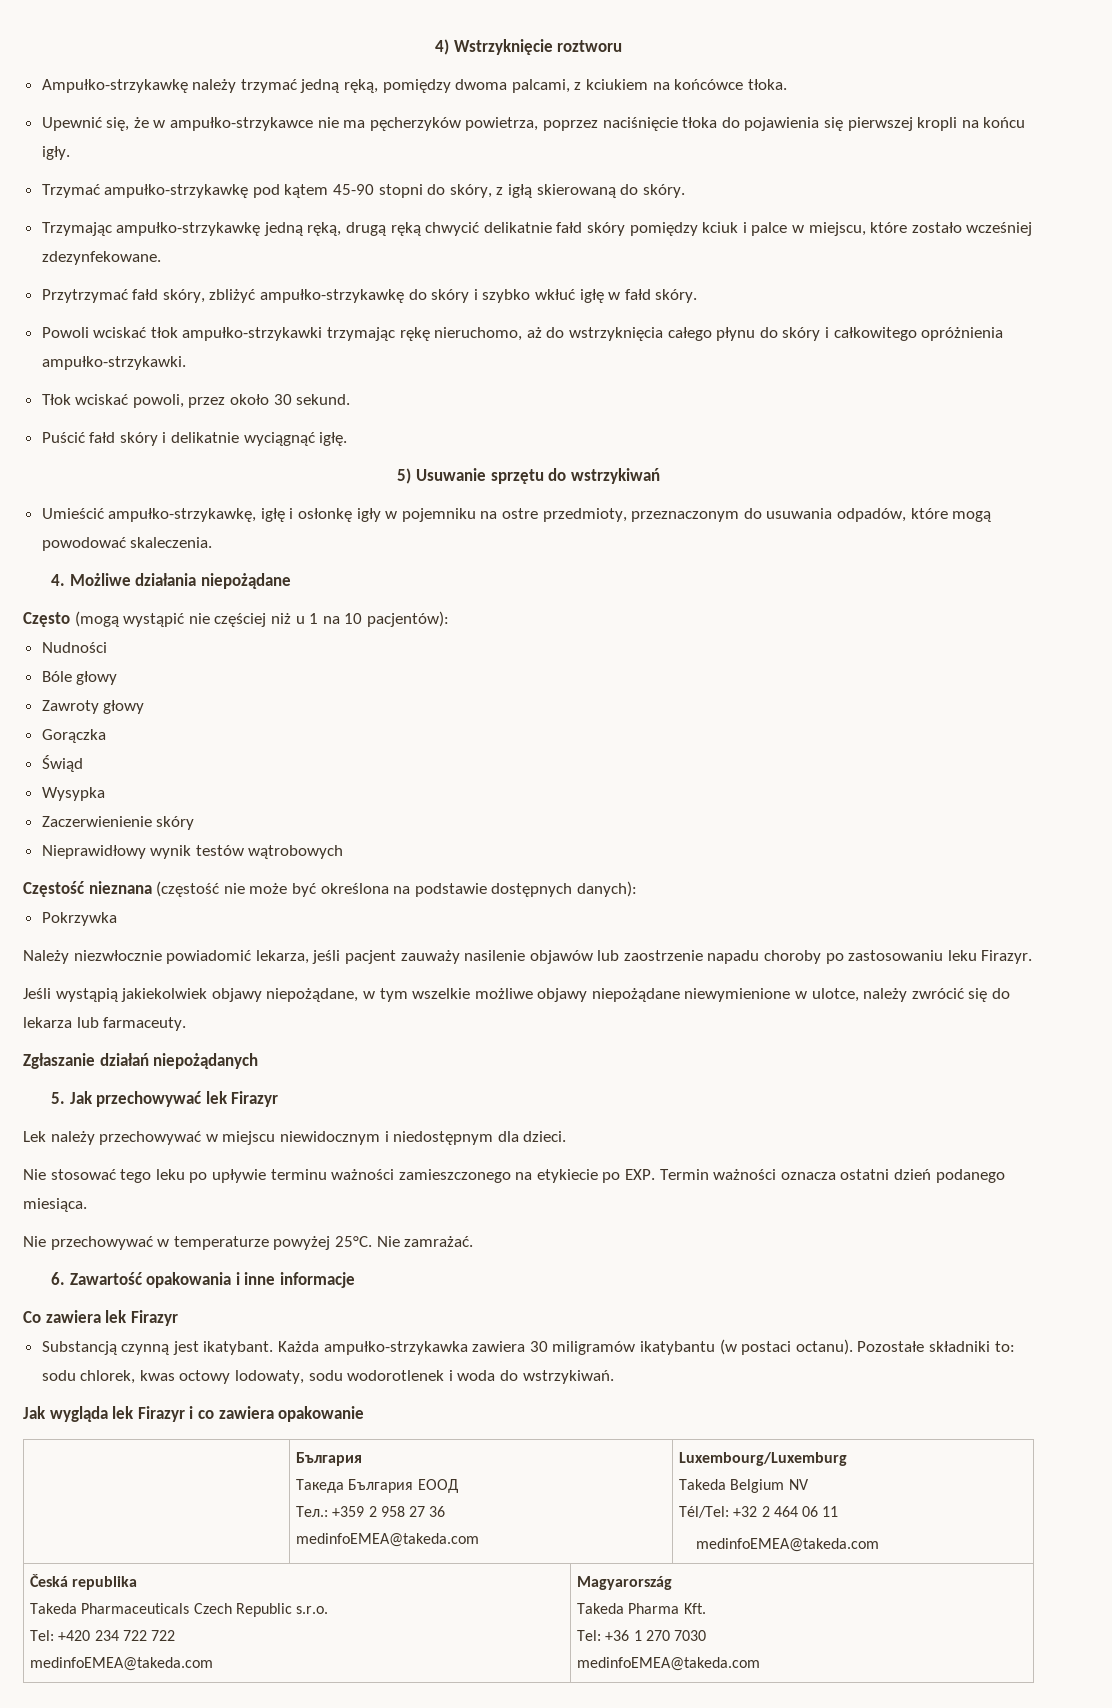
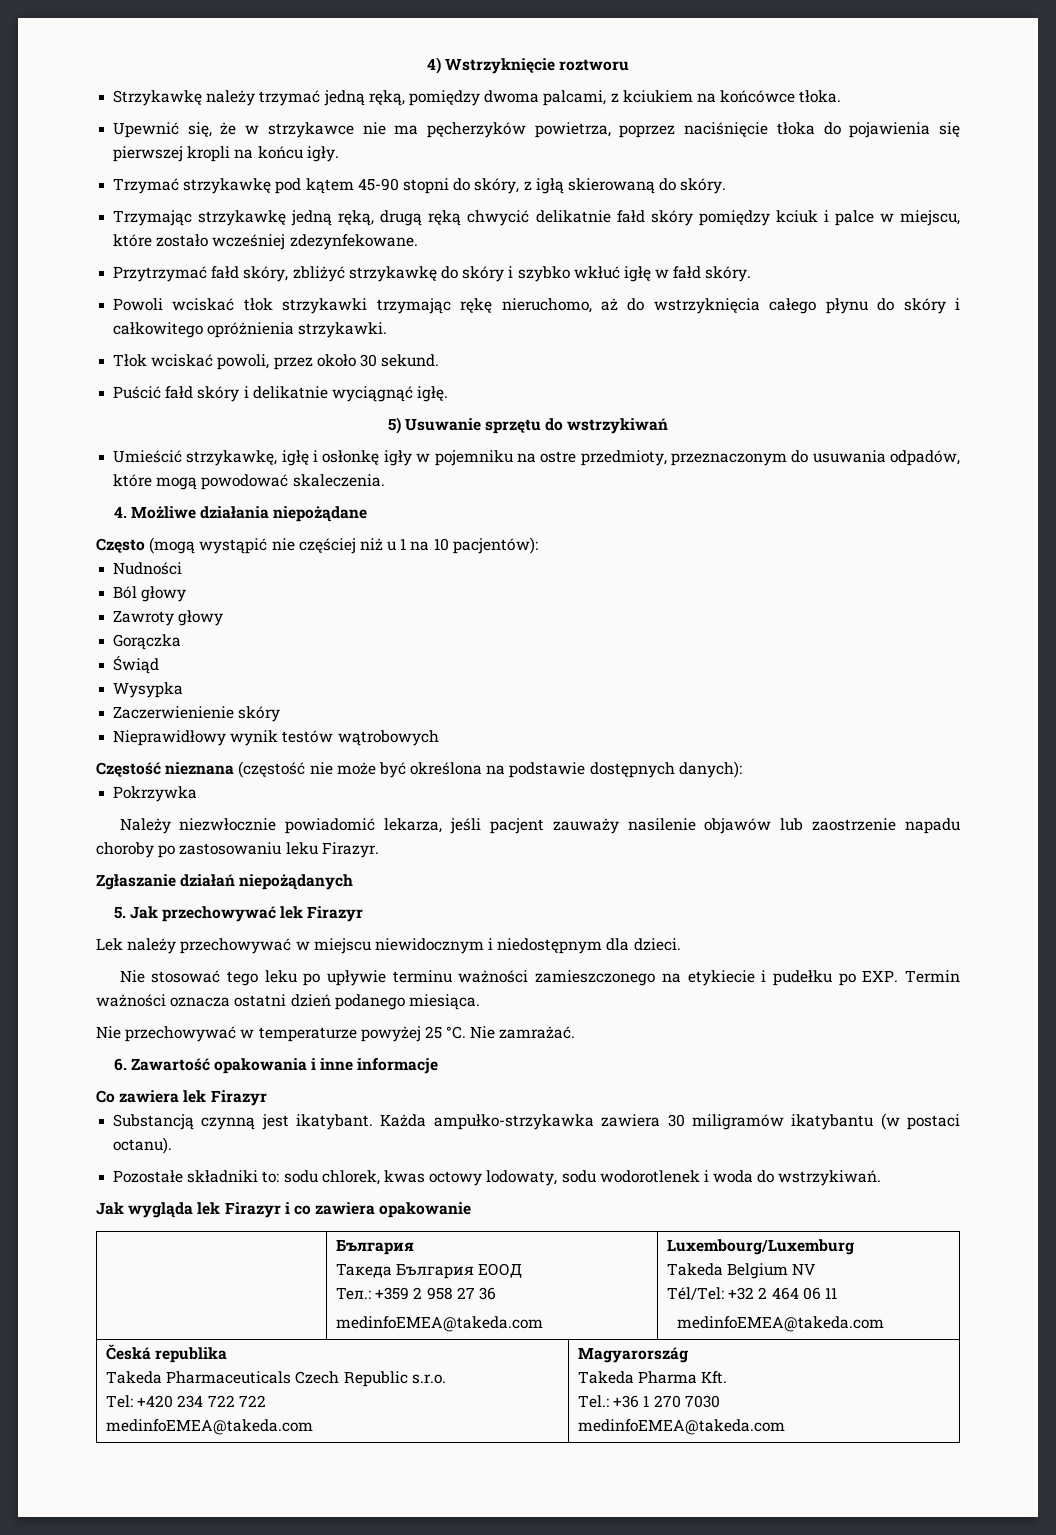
- Ampułko-strzykawkę należy trzymać jedną ręką, pomiędzy dwoma palcami, z kciukiem na końcówce tłoka.
+ Strzykawkę należy trzymać jedną ręką, pomiędzy dwoma palcami, z kciukiem na końcówce tłoka.
- Upewnić się, że w ampułko-strzykawce nie ma pęcherzyków powietrza, poprzez naciśnięcie tłoka do pojawienia się pierwszej kropli na końcu igły.
+ Upewnić się, że w strzykawce nie ma pęcherzyków powietrza, poprzez naciśnięcie tłoka do pojawienia się pierwszej kropli na końcu igły.
- Trzymać ampułko-strzykawkę pod kątem 45-90 stopni do skóry, z igłą skierowaną do skóry.
+ Trzymać strzykawkę pod kątem 45-90 stopni do skóry, z igłą skierowaną do skóry.
- Trzymając ampułko-strzykawkę jedną ręką, drugą ręką chwycić delikatnie fałd skóry pomiędzy kciuk i palce w miejscu, które zostało wcześniej zdezynfekowane.
+ Trzymając strzykawkę jedną ręką, drugą ręką chwycić delikatnie fałd skóry pomiędzy kciuk i palce w miejscu, które zostało wcześniej zdezynfekowane.
- Przytrzymać fałd skóry, zbliżyć ampułko-strzykawkę do skóry i szybko wkłuć igłę w fałd skóry.
+ Przytrzymać fałd skóry, zbliżyć strzykawkę do skóry i szybko wkłuć igłę w fałd skóry.
- Powoli wciskać tłok ampułko-strzykawki trzymając rękę nieruchomo, aż do wstrzyknięcia całego płynu do skóry i całkowitego opróżnienia ampułko-strzykawki.
+ Powoli wciskać tłok strzykawki trzymając rękę nieruchomo, aż do wstrzyknięcia całego płynu do skóry i całkowitego opróżnienia strzykawki.
- Umieścić ampułko-strzykawkę, igłę i osłonkę igły w pojemniku na ostre przedmioty, przeznaczonym do usuwania odpadów, które mogą powodować skaleczenia.
+ Umieścić strzykawkę, igłę i osłonkę igły w pojemniku na ostre przedmioty, przeznaczonym do usuwania odpadów, które mogą powodować skaleczenia.
- Bóle głowy
+ Ból głowy
- Jeśli wystąpią jakiekolwiek objawy niepożądane, w tym wszelkie możliwe objawy niepożądane niewymienione w ulotce, należy zwrócić się do lekarza lub farmaceuty.
- Nie stosować tego leku po upływie terminu ważności zamieszczonego na etykiecie po EXP. Termin ważności oznacza ostatni dzień podanego miesiąca.
+ Nie stosować tego leku po upływie terminu ważności zamieszczonego na etykiecie i pudełku po EXP. Termin ważności oznacza ostatni dzień podanego miesiąca.
- Nie przechowywać w temperaturze powyżej 25°C.
+ Nie przechowywać w temperaturze powyżej 25 °C.
- Każda ampułko-strzykawka zawiera 30 miligramów ikatybantu (w postaci octanu). Pozostałe składniki to: sodu chlorek, kwas octowy lodowaty, sodu wodorotlenek i woda do wstrzykiwań.
+ Każda ampułko-strzykawka zawiera 30 miligramów ikatybantu (w postaci octanu).
+ Pozostałe składniki to: sodu chlorek, kwas octowy lodowaty, sodu wodorotlenek i woda do wstrzykiwań.
  Česká republika
  Takeda Pharmaceuticals Czech Republic s.r.o.
  Tel: +420 234 722 722
  medinfoEMEA@takeda.com | Magyarország
  Takeda Pharma Kft.
- Tel: +36 1 270 7030
+ Tel.: +36 1 270 7030

